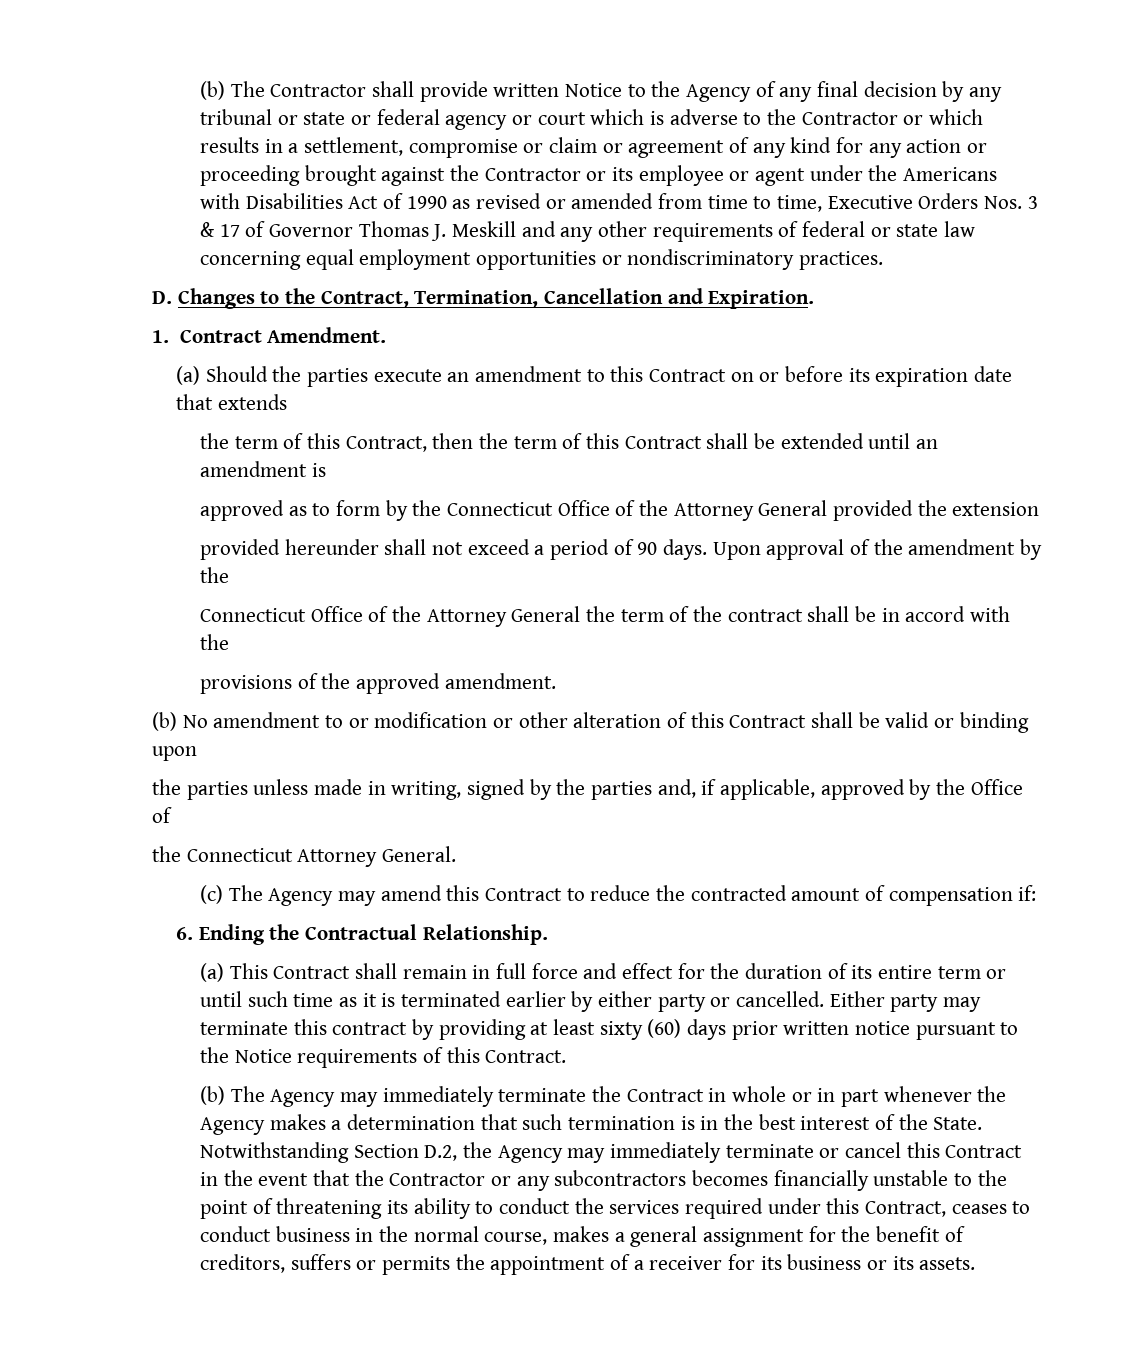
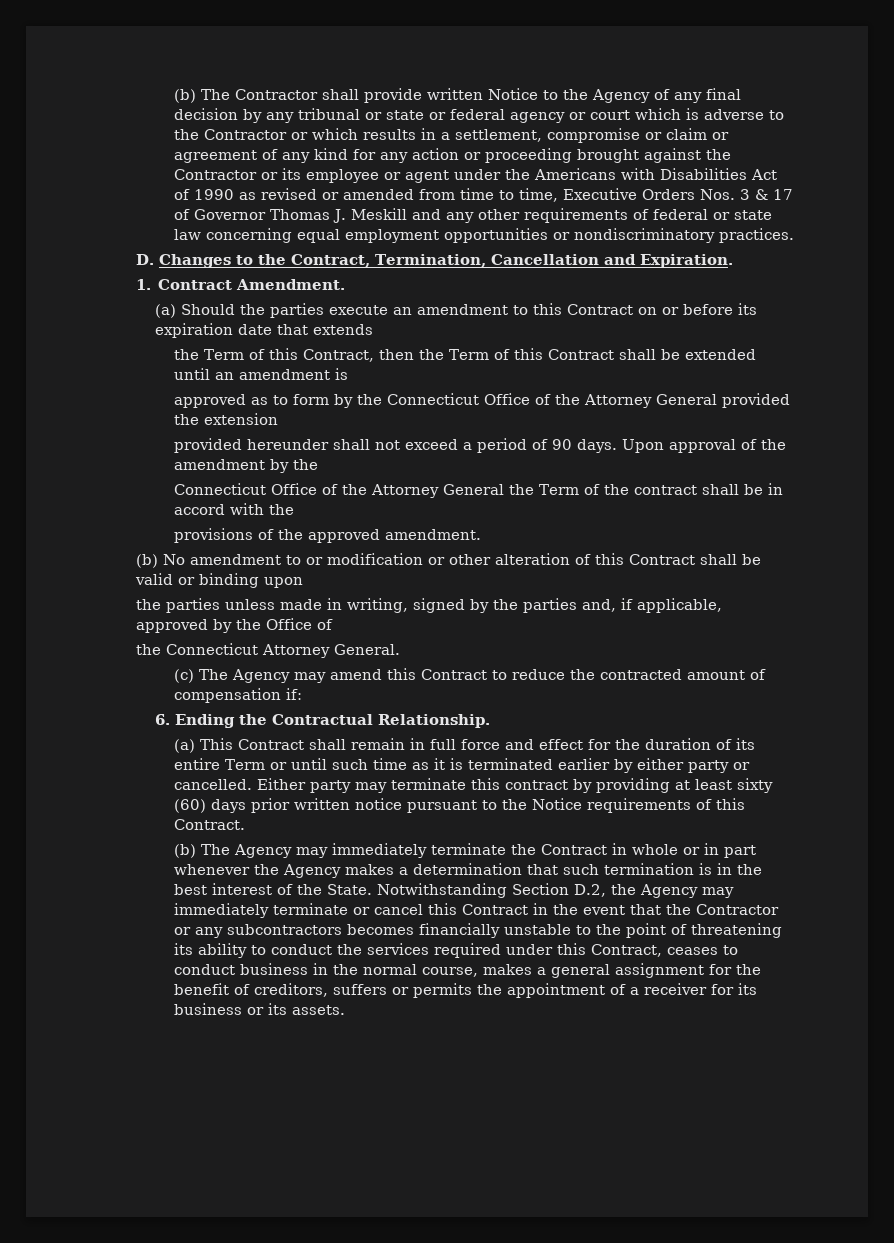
- the term of this Contract, then the term of this Contract shall be extended until an amendment is
+ the Term of this Contract, then the Term of this Contract shall be extended until an amendment is
- Connecticut Office of the Attorney General the term of the contract shall be in accord with the
+ Connecticut Office of the Attorney General the Term of the contract shall be in accord with the
- (a) This Contract shall remain in full force and effect for the duration of its entire term or until such time as it is terminated earlier by either party or cancelled.
+ (a) This Contract shall remain in full force and effect for the duration of its entire Term or until such time as it is terminated earlier by either party or cancelled.

